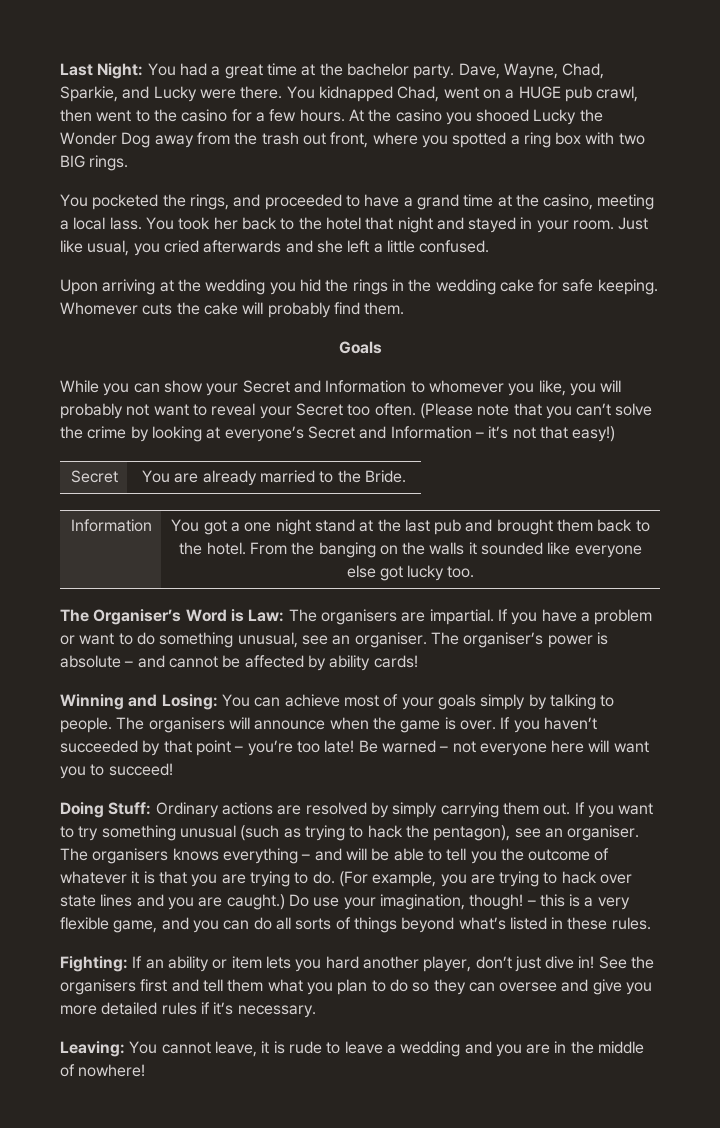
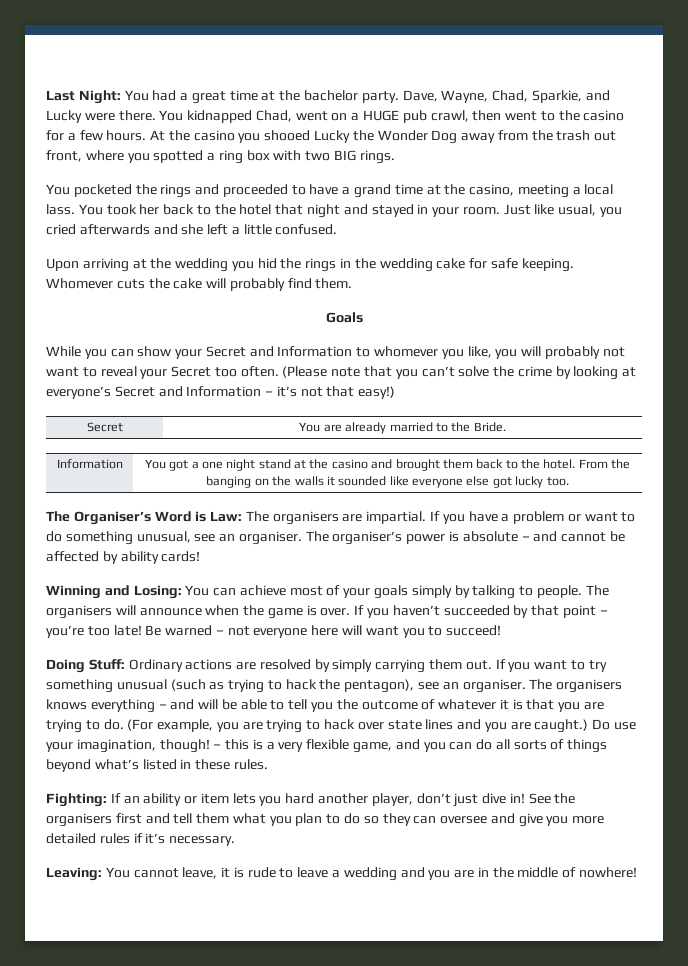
- You pocketed the rings, and proceeded to have a grand time at the casino, meeting a local lass.
+ You pocketed the rings and proceeded to have a grand time at the casino, meeting a local lass.
- Information | You got a one night stand at the last pub and brought them back to the hotel. From the banging on the walls it sounded like everyone else got lucky too.
+ Information | You got a one night stand at the casino and brought them back to the hotel. From the banging on the walls it sounded like everyone else got lucky too.

